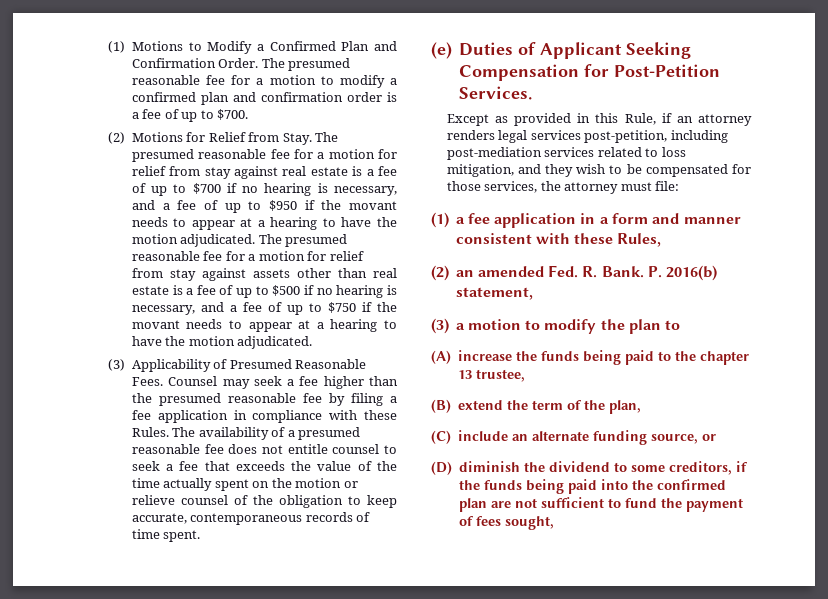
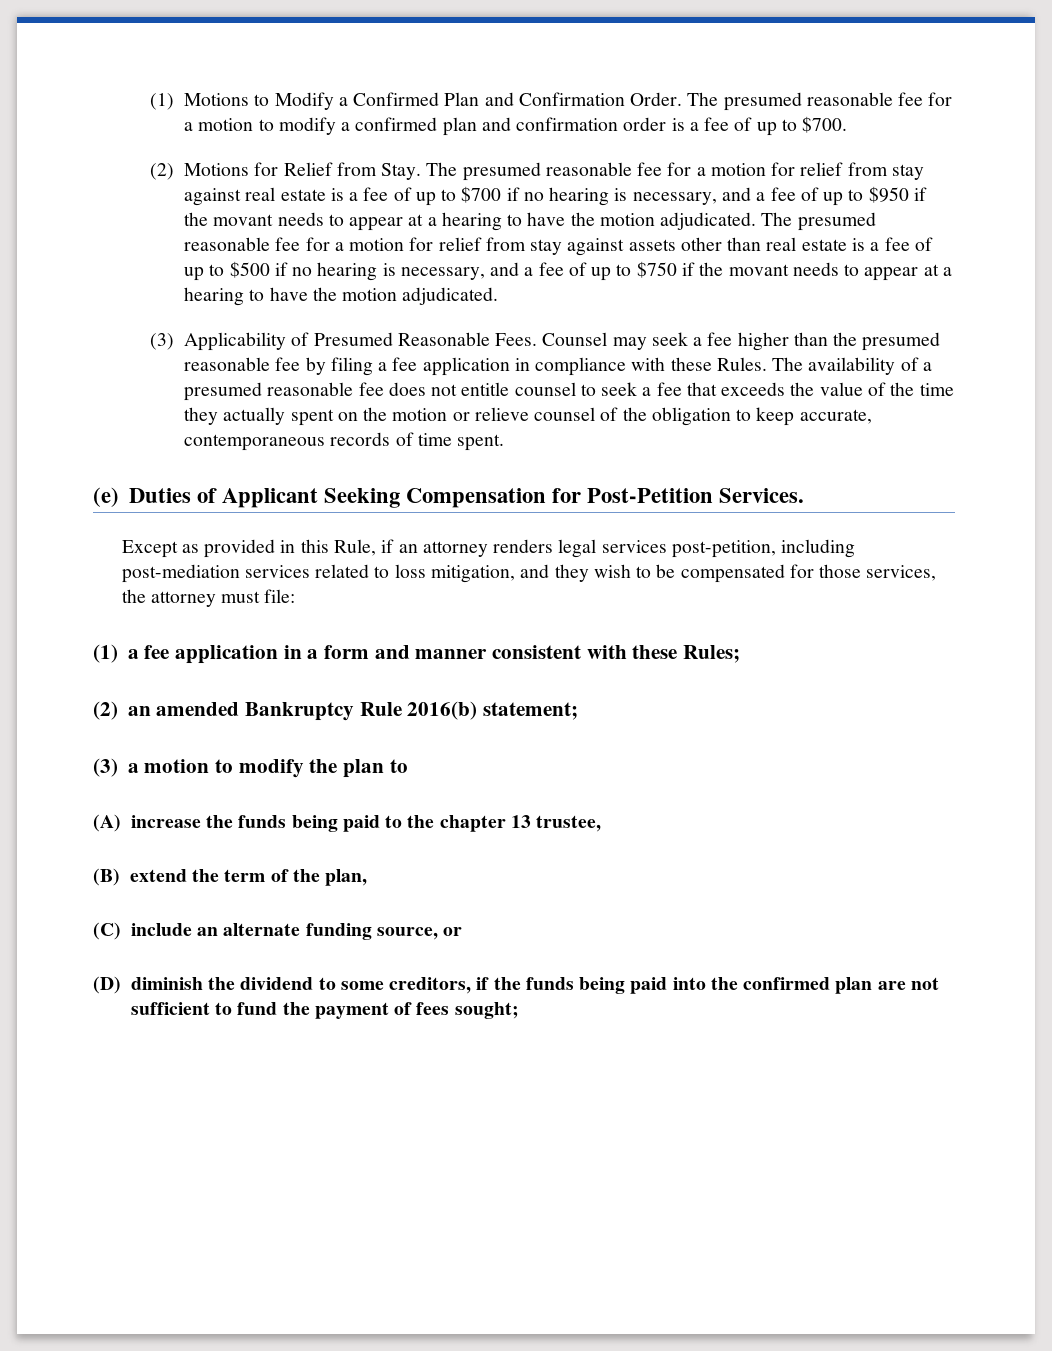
- The availability of a presumed reasonable fee does not entitle counsel to seek a fee that exceeds the value of the time actually spent on the motion or relieve counsel of the obligation to keep accurate, contemporaneous records of time spent.
+ The availability of a presumed reasonable fee does not entitle counsel to seek a fee that exceeds the value of the time they actually spent on the motion or relieve counsel of the obligation to keep accurate, contemporaneous records of time spent.
- (1) a fee application in a form and manner consistent with these Rules,
+ (1) a fee application in a form and manner consistent with these Rules;
- (2) an amended Fed. R. Bank. P. 2016(b) statement,
+ (2) an amended Bankruptcy Rule 2016(b) statement;
- (D) diminish the dividend to some creditors, if the funds being paid into the confirmed plan are not sufficient to fund the payment of fees sought,
+ (D) diminish the dividend to some creditors, if the funds being paid into the confirmed plan are not sufficient to fund the payment of fees sought;

